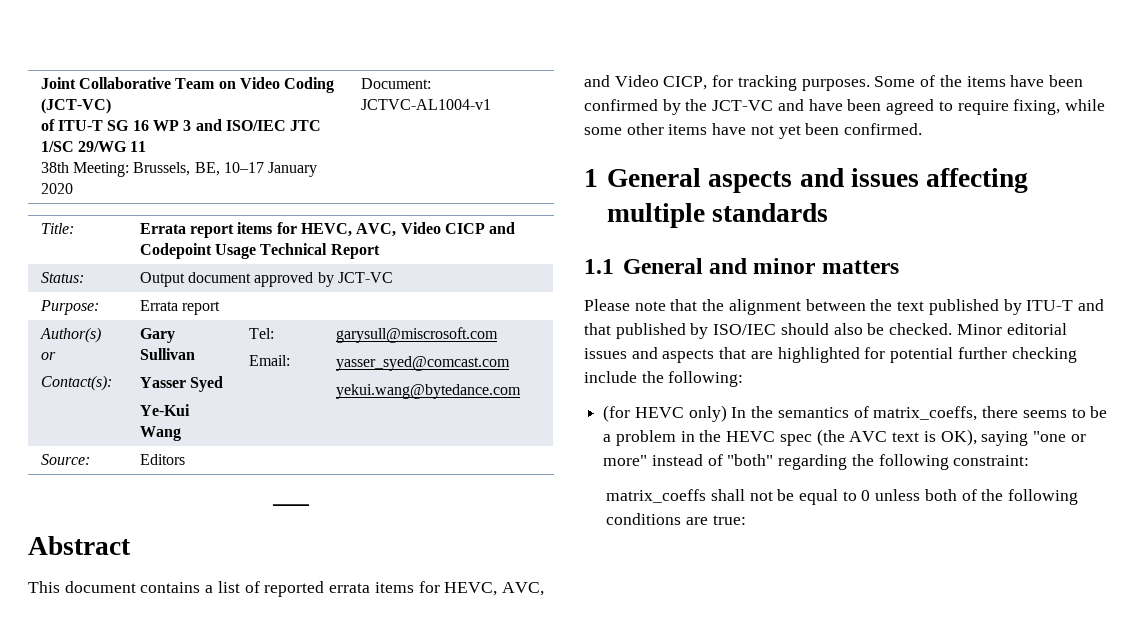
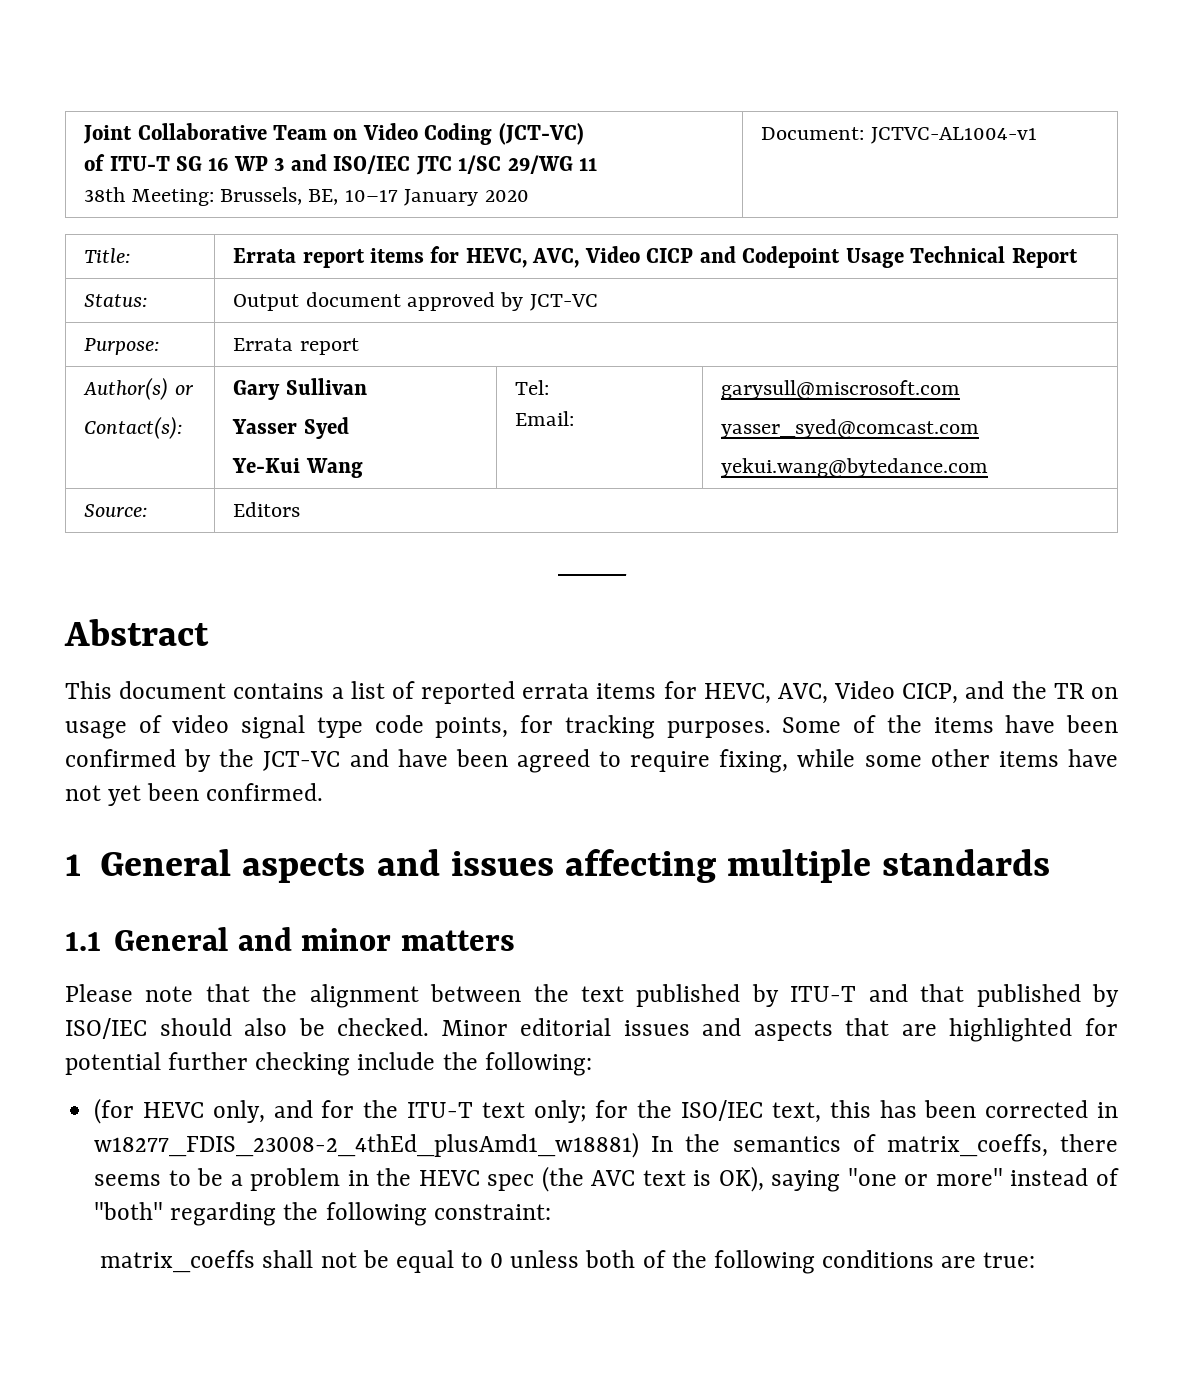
- This document contains a list of reported errata items for HEVC, AVC, and Video CICP, for tracking purposes.
+ This document contains a list of reported errata items for HEVC, AVC, Video CICP, and the TR on usage of video signal type code points, for tracking purposes.
- (for HEVC only) In the semantics of matrix_coeffs, there seems to be a problem in the HEVC spec (the AVC text is OK), saying "one or more" instead of "both" regarding the following constraint:
+ (for HEVC only, and for the ITU-T text only; for the ISO/IEC text, this has been corrected in w18277_FDIS_23008-2_4thEd_plusAmd1_w18881) In the semantics of matrix_coeffs, there seems to be a problem in the HEVC spec (the AVC text is OK), saying "one or more" instead of "both" regarding the following constraint:

